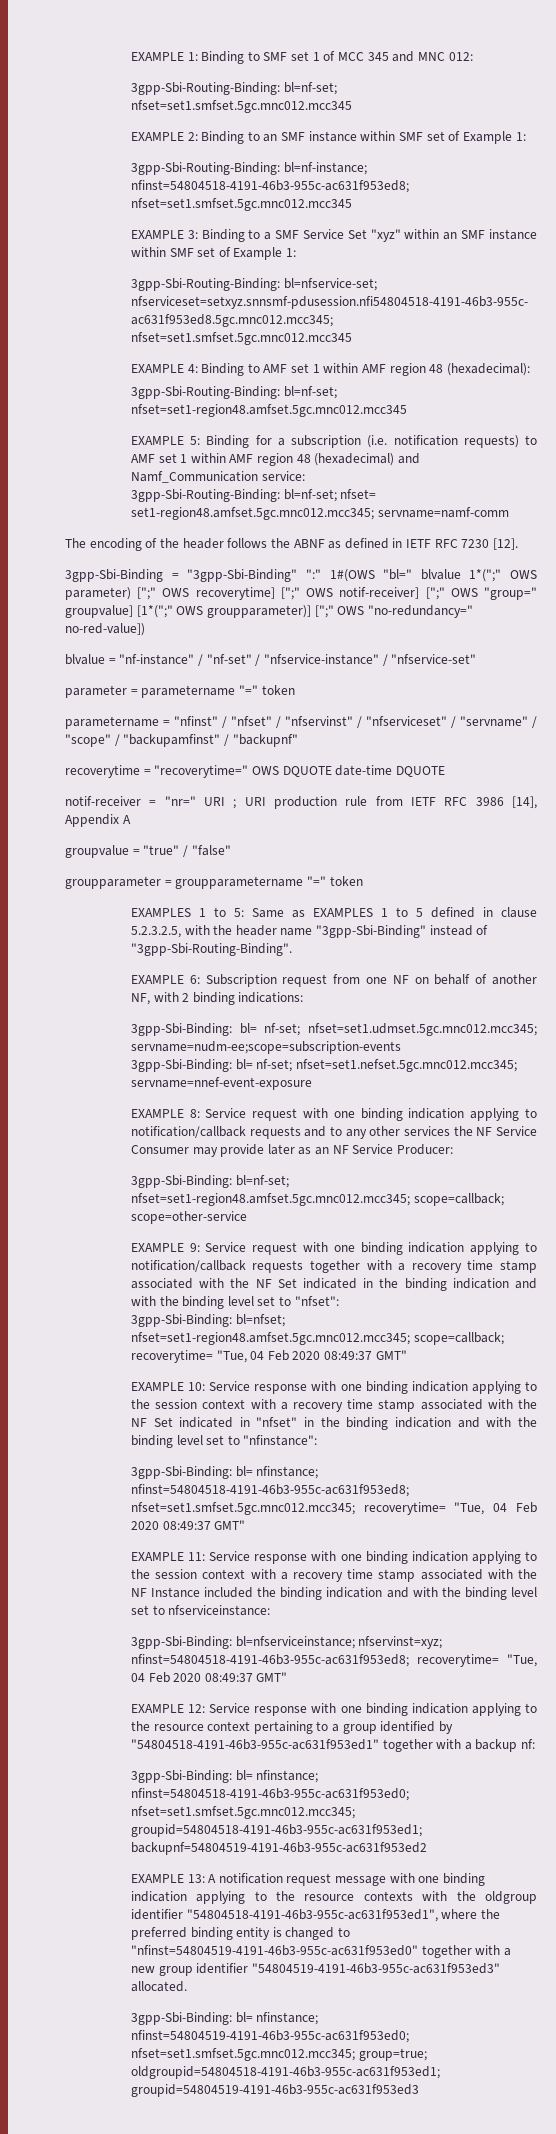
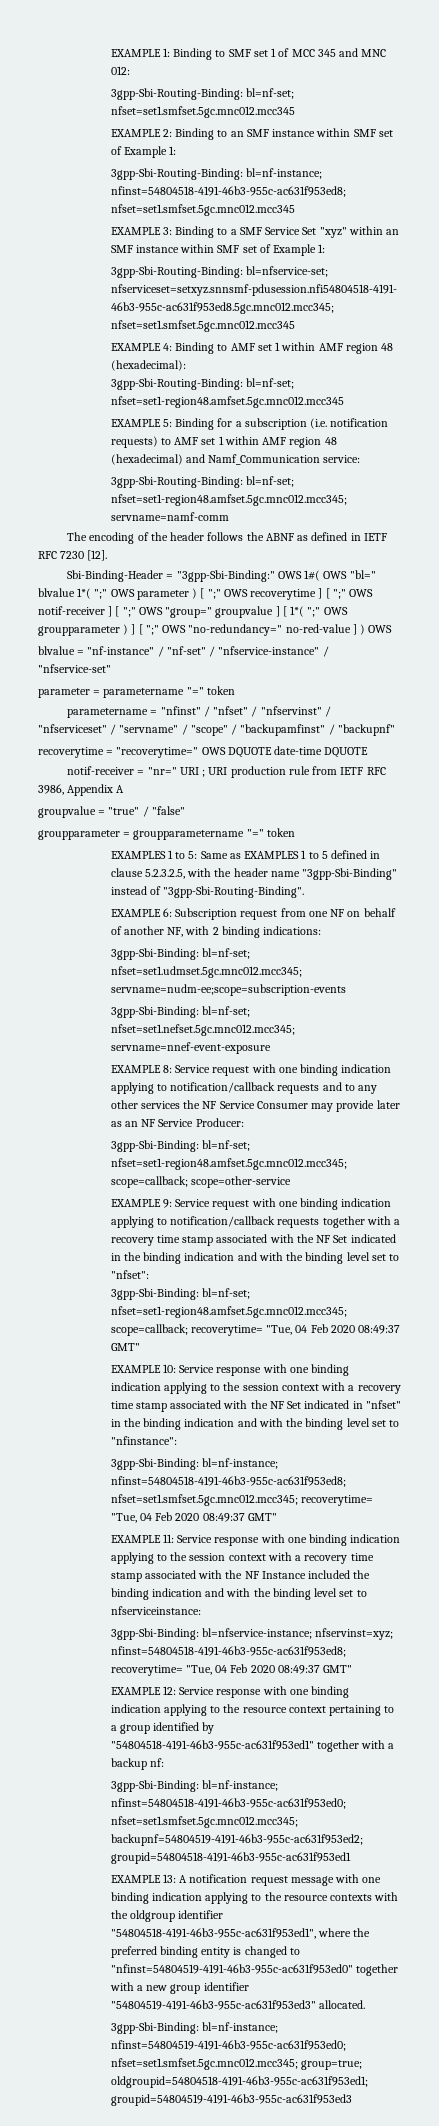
- 3gpp-Sbi-Routing-Binding: bl=nf-set; nfset= set1-region48.amfset.5gc.mnc012.mcc345; servname=namf-comm
+ 3gpp-Sbi-Routing-Binding: bl=nf-set; nfset=set1-region48.amfset.5gc.mnc012.mcc345; servname=namf-comm
- 3gpp-Sbi-Binding = "3gpp-Sbi-Binding" ":" 1#(OWS "bl=" blvalue 1*(";" OWS parameter) [";" OWS recoverytime] [";" OWS notif-receiver] [";" OWS "group=" groupvalue] [1*(";" OWS groupparameter)] [";" OWS "no-redundancy=" no-red-value])
+ Sbi-Binding-Header = "3gpp-Sbi-Binding:" OWS 1#( OWS "bl=" blvalue 1*( ";" OWS parameter ) [ ";" OWS recoverytime ] [ ";" OWS notif-receiver ] [ ";" OWS "group=" groupvalue ] [ 1*( ";" OWS groupparameter ) ] [ ";" OWS "no-redundancy=" no-red-value ] ) OWS
- notif-receiver = "nr=" URI ; URI production rule from IETF RFC 3986 [14], Appendix A
+ notif-receiver = "nr=" URI ; URI production rule from IETF RFC 3986, Appendix A
- 3gpp-Sbi-Binding: bl= nf-set; nfset=set1.udmset.5gc.mnc012.mcc345; servname=nudm-ee;scope=subscription-events
+ 3gpp-Sbi-Binding: bl=nf-set; nfset=set1.udmset.5gc.mnc012.mcc345; servname=nudm-ee;scope=subscription-events
- 3gpp-Sbi-Binding: bl= nf-set; nfset=set1.nefset.5gc.mnc012.mcc345; servname=nnef-event-exposure
+ 3gpp-Sbi-Binding: bl=nf-set; nfset=set1.nefset.5gc.mnc012.mcc345; servname=nnef-event-exposure
- 3gpp-Sbi-Binding: bl=nfset; nfset=set1-region48.amfset.5gc.mnc012.mcc345; scope=callback; recoverytime= "Tue, 04 Feb 2020 08:49:37 GMT"
+ 3gpp-Sbi-Binding: bl=nf-set; nfset=set1-region48.amfset.5gc.mnc012.mcc345; scope=callback; recoverytime= "Tue, 04 Feb 2020 08:49:37 GMT"
- 3gpp-Sbi-Binding: bl= nfinstance; nfinst=54804518-4191-46b3-955c-ac631f953ed8; nfset=set1.smfset.5gc.mnc012.mcc345; recoverytime= "Tue, 04 Feb 2020 08:49:37 GMT"
+ 3gpp-Sbi-Binding: bl=nf-instance; nfinst=54804518-4191-46b3-955c-ac631f953ed8; nfset=set1.smfset.5gc.mnc012.mcc345; recoverytime= "Tue, 04 Feb 2020 08:49:37 GMT"
- 3gpp-Sbi-Binding: bl=nfserviceinstance; nfservinst=xyz; nfinst=54804518-4191-46b3-955c-ac631f953ed8; recoverytime= "Tue, 04 Feb 2020 08:49:37 GMT"
+ 3gpp-Sbi-Binding: bl=nfservice-instance; nfservinst=xyz; nfinst=54804518-4191-46b3-955c-ac631f953ed8; recoverytime= "Tue, 04 Feb 2020 08:49:37 GMT"
- 3gpp-Sbi-Binding: bl= nfinstance; nfinst=54804518-4191-46b3-955c-ac631f953ed0; nfset=set1.smfset.5gc.mnc012.mcc345; groupid=54804518-4191-46b3-955c-ac631f953ed1; backupnf=54804519-4191-46b3-955c-ac631f953ed2
+ 3gpp-Sbi-Binding: bl=nf-instance; nfinst=54804518-4191-46b3-955c-ac631f953ed0; nfset=set1.smfset.5gc.mnc012.mcc345; backupnf=54804519-4191-46b3-955c-ac631f953ed2; groupid=54804518-4191-46b3-955c-ac631f953ed1
- 3gpp-Sbi-Binding: bl= nfinstance; nfinst=54804519-4191-46b3-955c-ac631f953ed0; nfset=set1.smfset.5gc.mnc012.mcc345; group=true; oldgroupid=54804518-4191-46b3-955c-ac631f953ed1; groupid=54804519-4191-46b3-955c-ac631f953ed3
+ 3gpp-Sbi-Binding: bl=nf-instance; nfinst=54804519-4191-46b3-955c-ac631f953ed0; nfset=set1.smfset.5gc.mnc012.mcc345; group=true; oldgroupid=54804518-4191-46b3-955c-ac631f953ed1; groupid=54804519-4191-46b3-955c-ac631f953ed3

